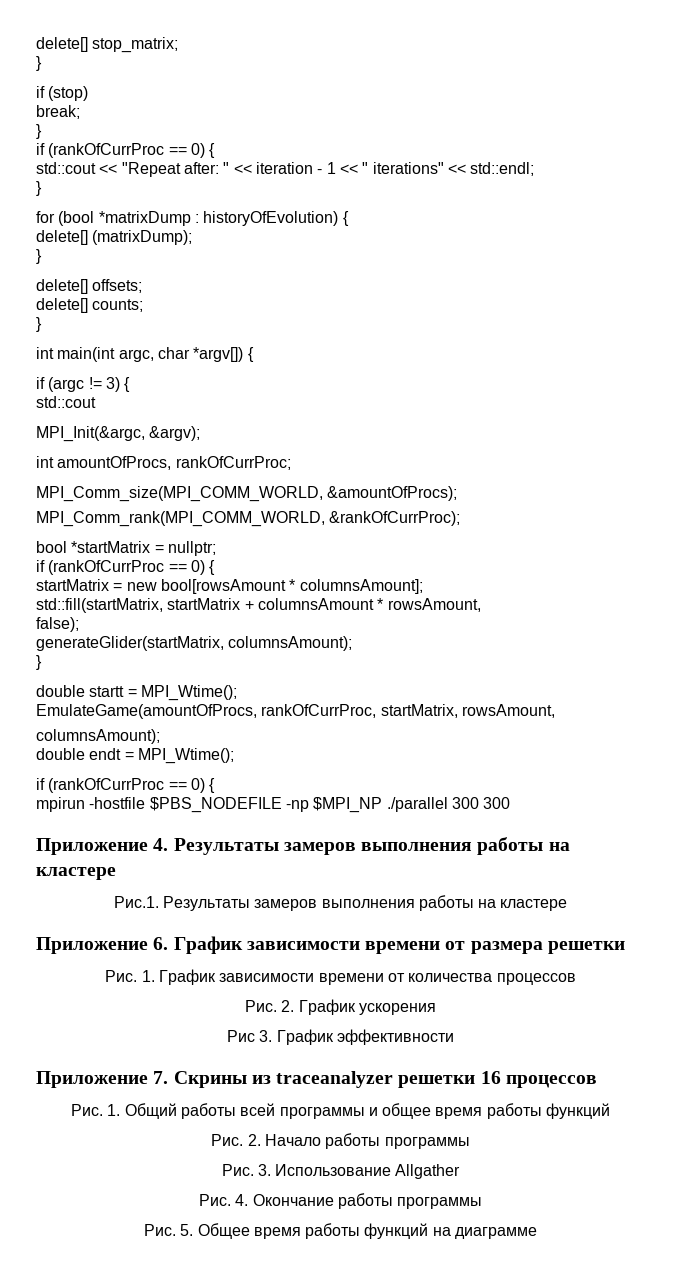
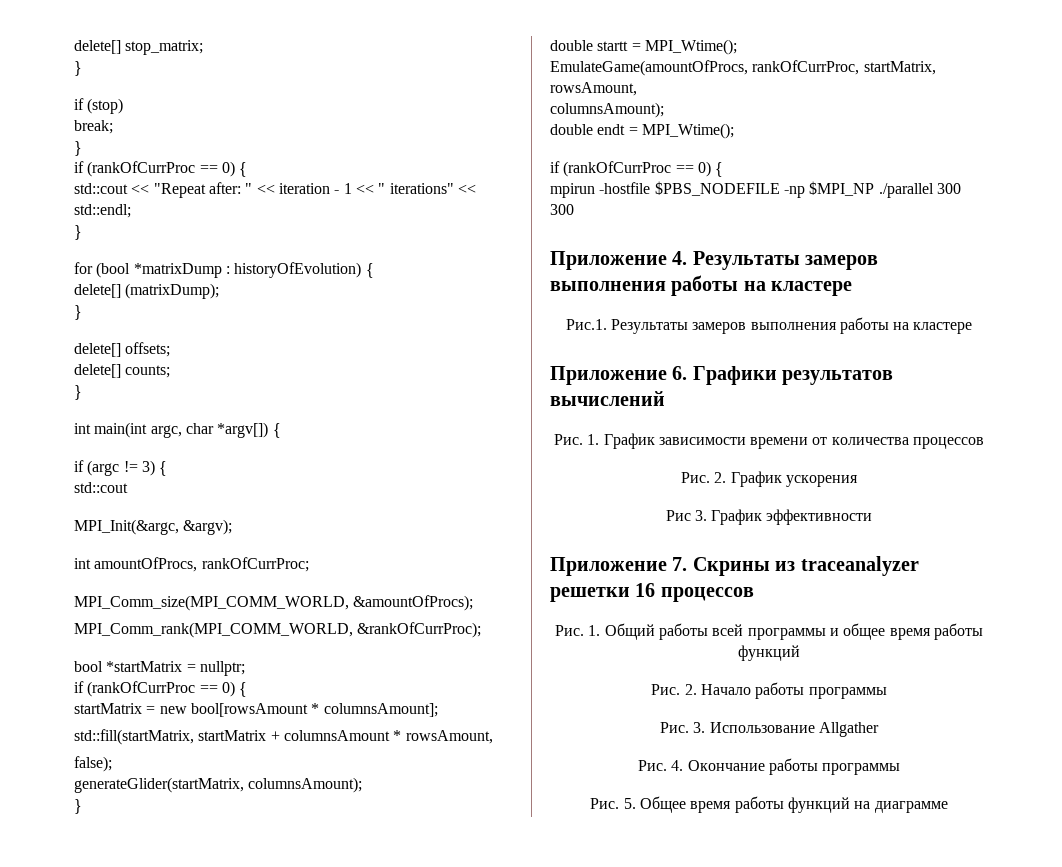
- Приложение 6. График зависимости времени от размера решетки
+ Приложение 6. Графики результатов вычислений

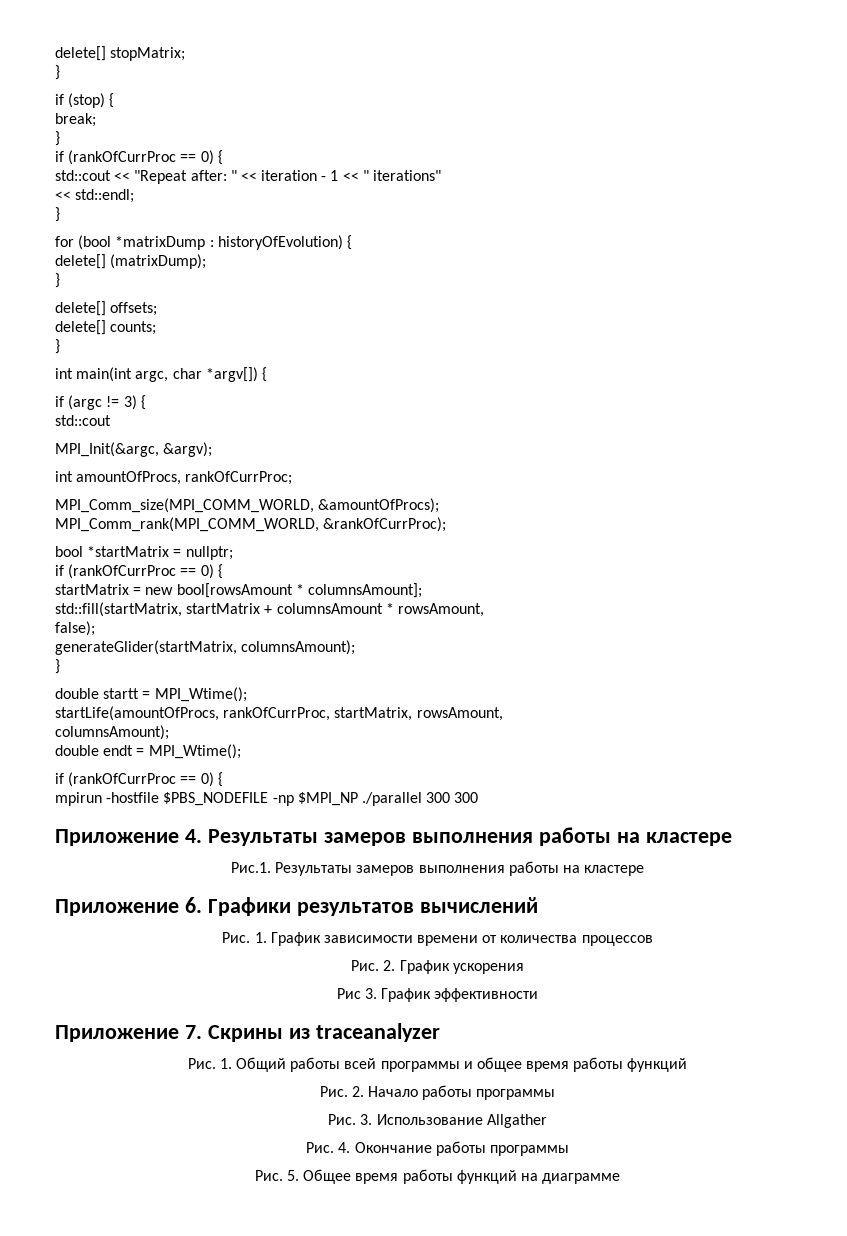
- delete[] stop_matrix;
+ delete[] stopMatrix;
- if (stop)
+ if (stop) {
- std::cout << "Repeat after: " << iteration - 1 << " iterations" << std::endl;
+ std::cout << "Repeat after: " << iteration - 1 << " iterations"
+ << std::endl;
- EmulateGame(amountOfProcs, rankOfCurrProc, startMatrix, rowsAmount,
+ startLife(amountOfProcs, rankOfCurrProc, startMatrix, rowsAmount,
- Приложение 7. Скрины из traceanalyzer решетки 16 процессов
+ Приложение 7. Скрины из traceanalyzer

